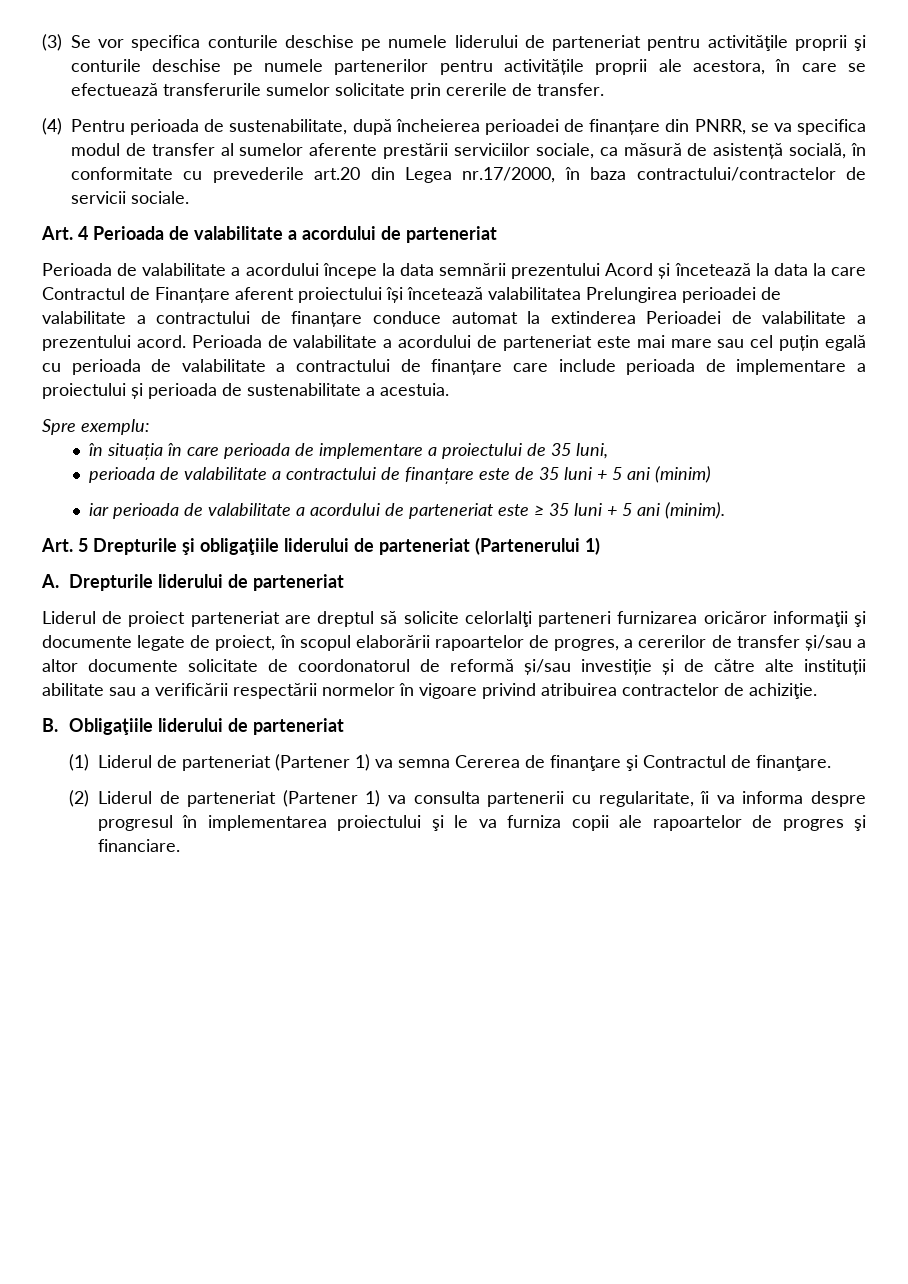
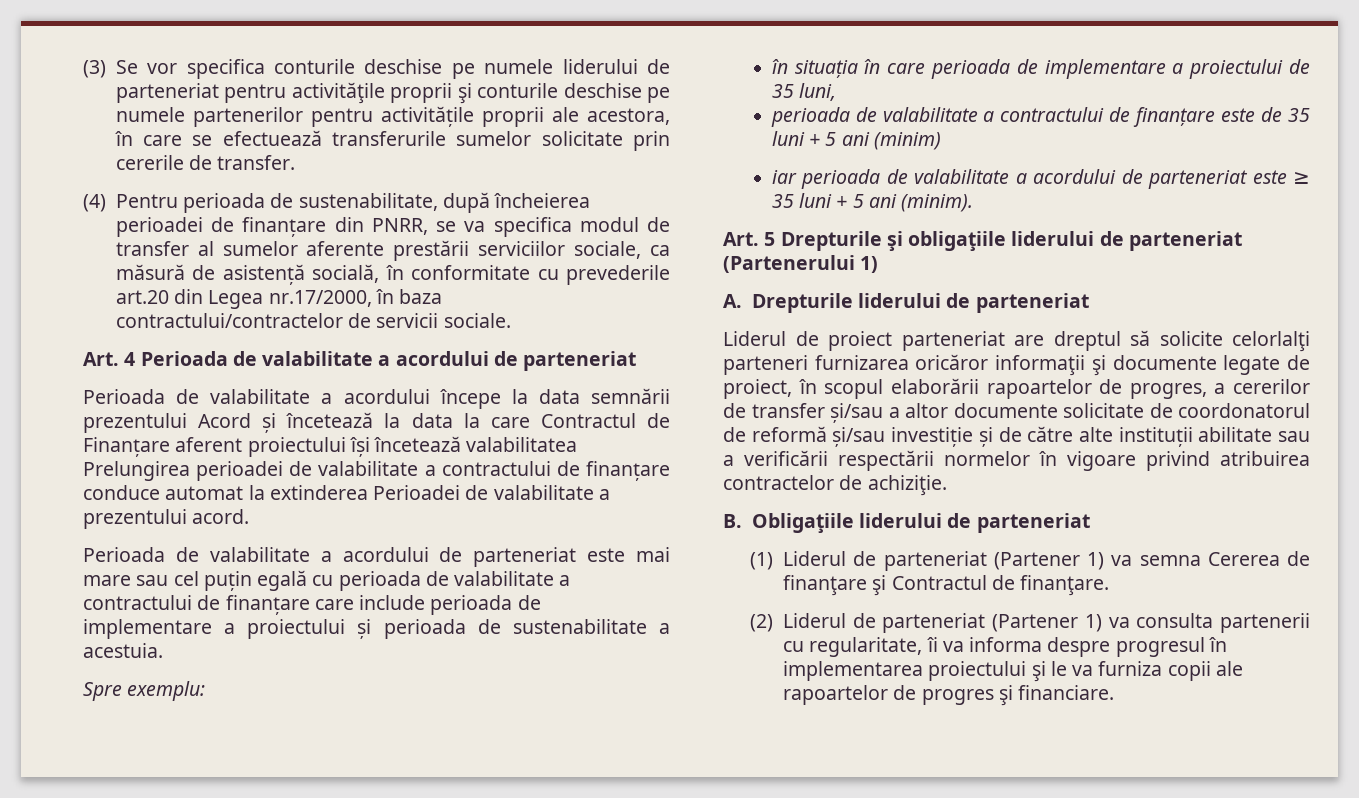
- Perioada de valabilitate a acordului începe la data semnării prezentului Acord și încetează la data la care Contractul de Finanțare aferent proiectului își încetează valabilitatea Prelungirea perioadei de valabilitate a contractului de finanțare conduce automat la extinderea Perioadei de valabilitate a prezentului acord. Perioada de valabilitate a acordului de parteneriat este mai mare sau cel puțin egală cu perioada de valabilitate a contractului de finanțare care include perioada de implementare a proiectului și perioada de sustenabilitate a acestuia.
+ Perioada de valabilitate a acordului începe la data semnării prezentului Acord și încetează la data la care Contractul de Finanțare aferent proiectului își încetează valabilitatea Prelungirea perioadei de valabilitate a contractului de finanțare conduce automat la extinderea Perioadei de valabilitate a prezentului acord.
+ Perioada de valabilitate a acordului de parteneriat este mai mare sau cel puțin egală cu perioada de valabilitate a contractului de finanțare care include perioada de implementare a proiectului și perioada de sustenabilitate a acestuia.

